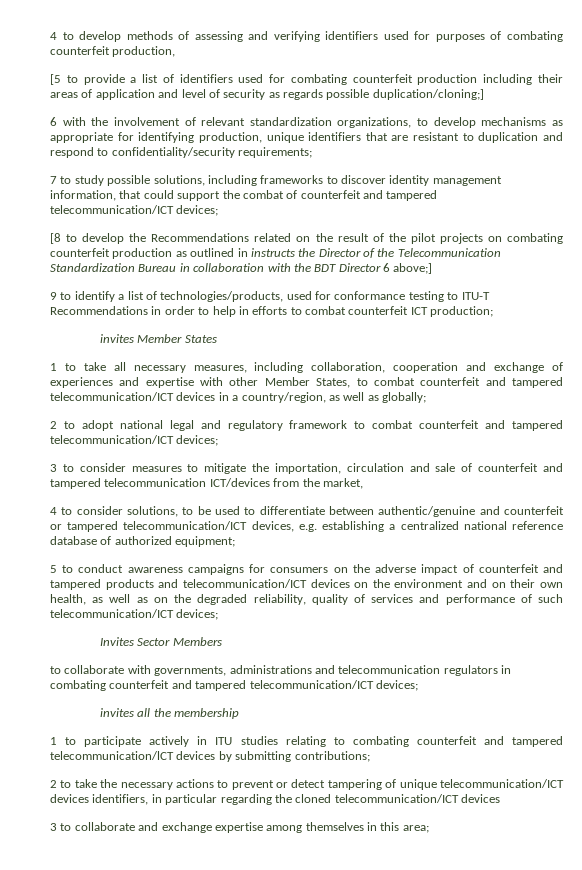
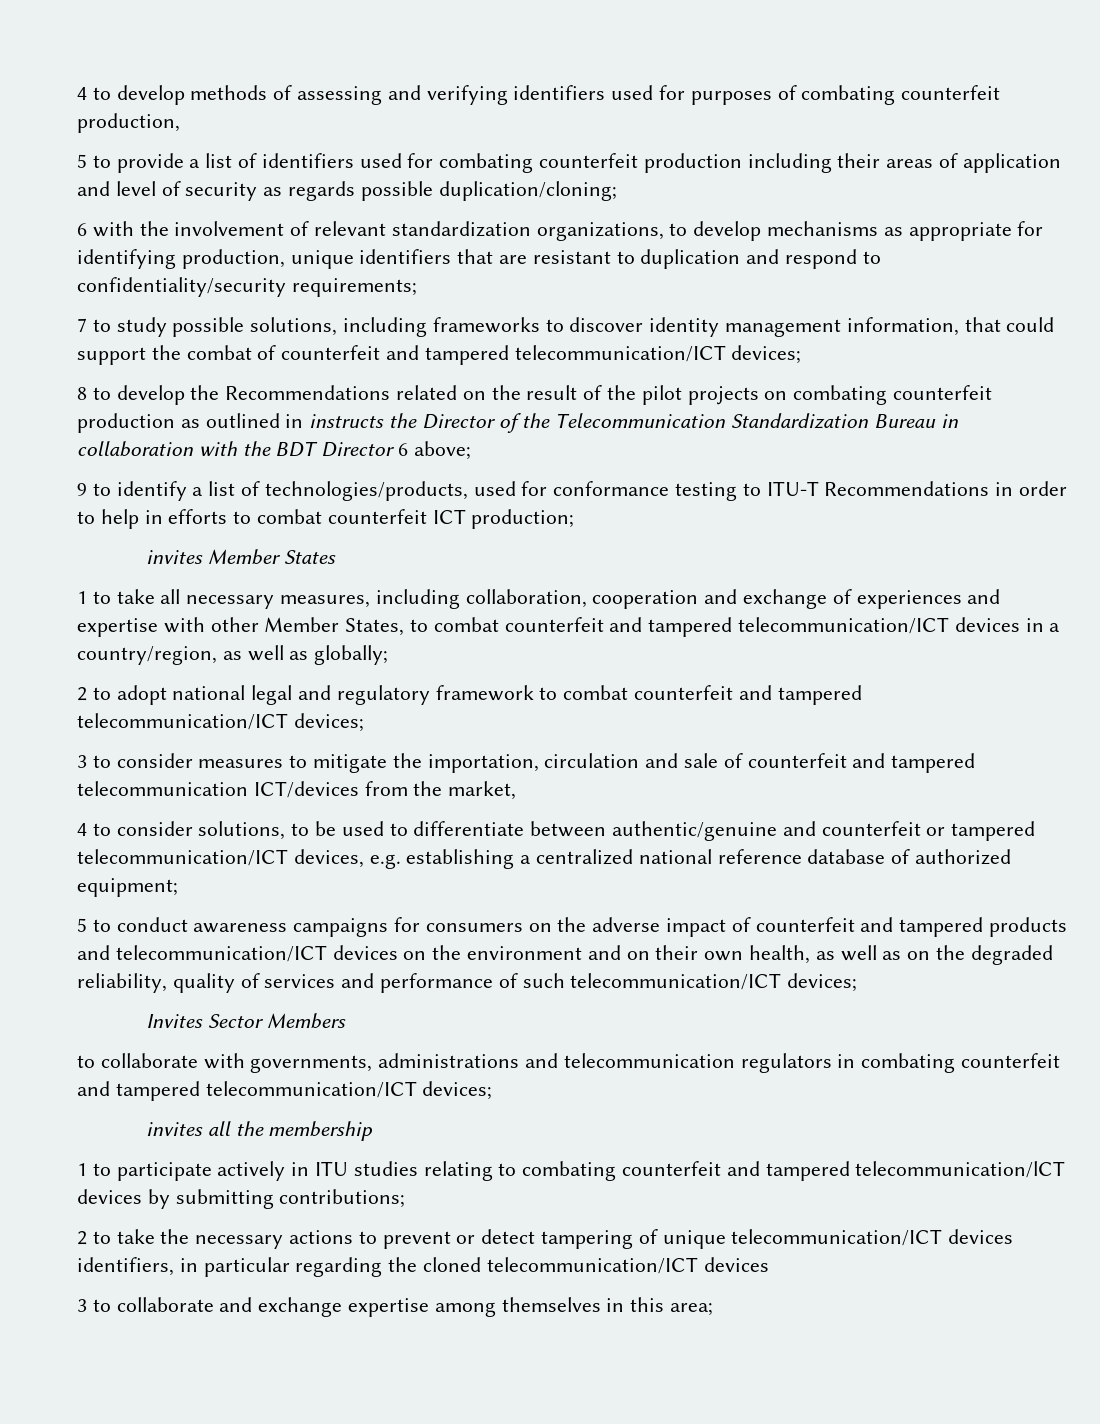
- [5 to provide a list of identifiers used for combating counterfeit production including their areas of application and level of security as regards possible duplication/cloning;]
+ 5 to provide a list of identifiers used for combating counterfeit production including their areas of application and level of security as regards possible duplication/cloning;
- [8 to develop the Recommendations related on the result of the pilot projects on combating counterfeit production as outlined in instructs the Director of the Telecommunication Standardization Bureau in collaboration with the BDT Director 6 above;]
+ 8 to develop the Recommendations related on the result of the pilot projects on combating counterfeit production as outlined in instructs the Director of the Telecommunication Standardization Bureau in collaboration with the BDT Director 6 above;

